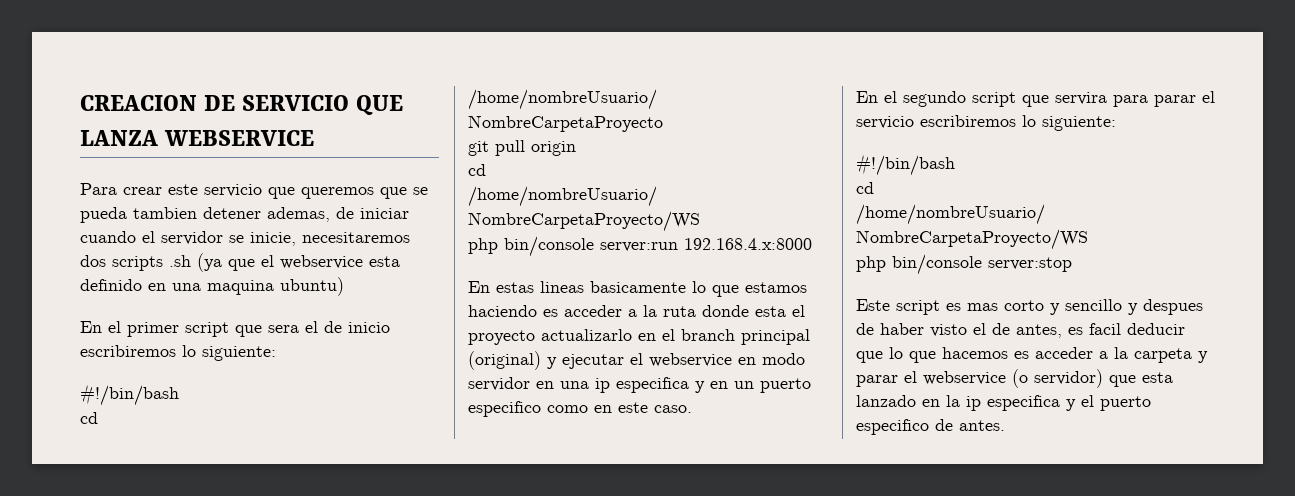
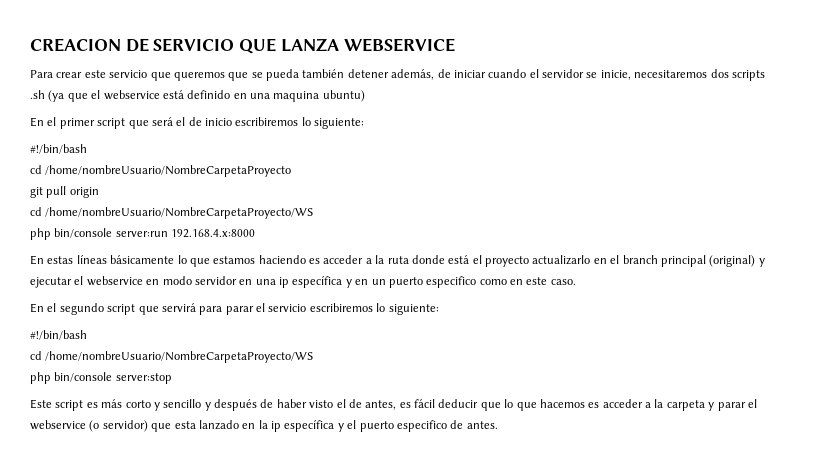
- Para crear este servicio que queremos que se pueda tambien detener ademas, de iniciar cuando el servidor se inicie, necesitaremos dos scripts .sh (ya que el webservice esta definido en una maquina ubuntu)
+ Para crear este servicio que queremos que se pueda también detener además, de iniciar cuando el servidor se inicie, necesitaremos dos scripts .sh (ya que el webservice está definido en una maquina ubuntu)
- En el primer script que sera el de inicio escribiremos lo siguiente:
+ En el primer script que será el de inicio escribiremos lo siguiente:
- En estas lineas basicamente lo que estamos haciendo es acceder a la ruta donde esta el proyecto actualizarlo en el branch principal (original) y ejecutar el webservice en modo servidor en una ip especifica y en un puerto especifico como en este caso.
+ En estas líneas básicamente lo que estamos haciendo es acceder a la ruta donde está el proyecto actualizarlo en el branch principal (original) y ejecutar el webservice en modo servidor en una ip específica y en un puerto especifico como en este caso.
- En el segundo script que servira para parar el servicio escribiremos lo siguiente:
+ En el segundo script que servirá para parar el servicio escribiremos lo siguiente:
- Este script es mas corto y sencillo y despues de haber visto el de antes, es facil deducir que lo que hacemos es acceder a la carpeta y parar el webservice (o servidor) que esta lanzado en la ip especifica y el puerto especifico de antes.
+ Este script es más corto y sencillo y después de haber visto el de antes, es fácil deducir que lo que hacemos es acceder a la carpeta y parar el webservice (o servidor) que esta lanzado en la ip específica y el puerto especifico de antes.

